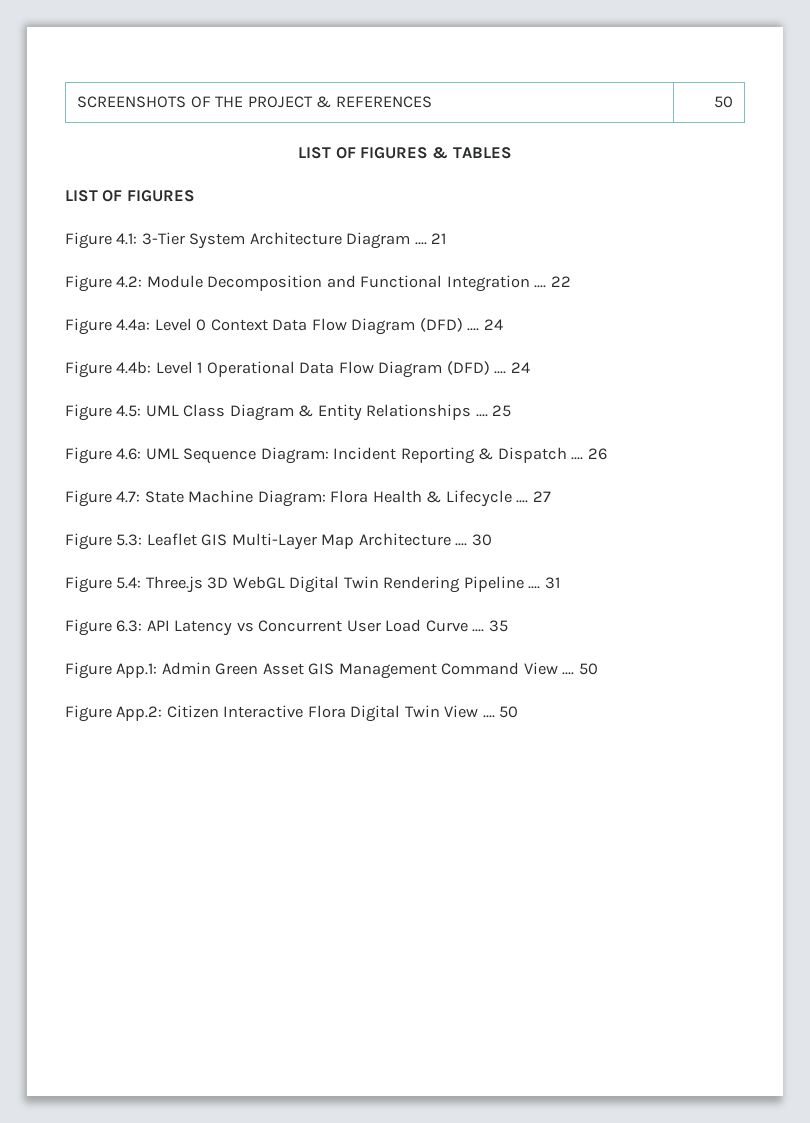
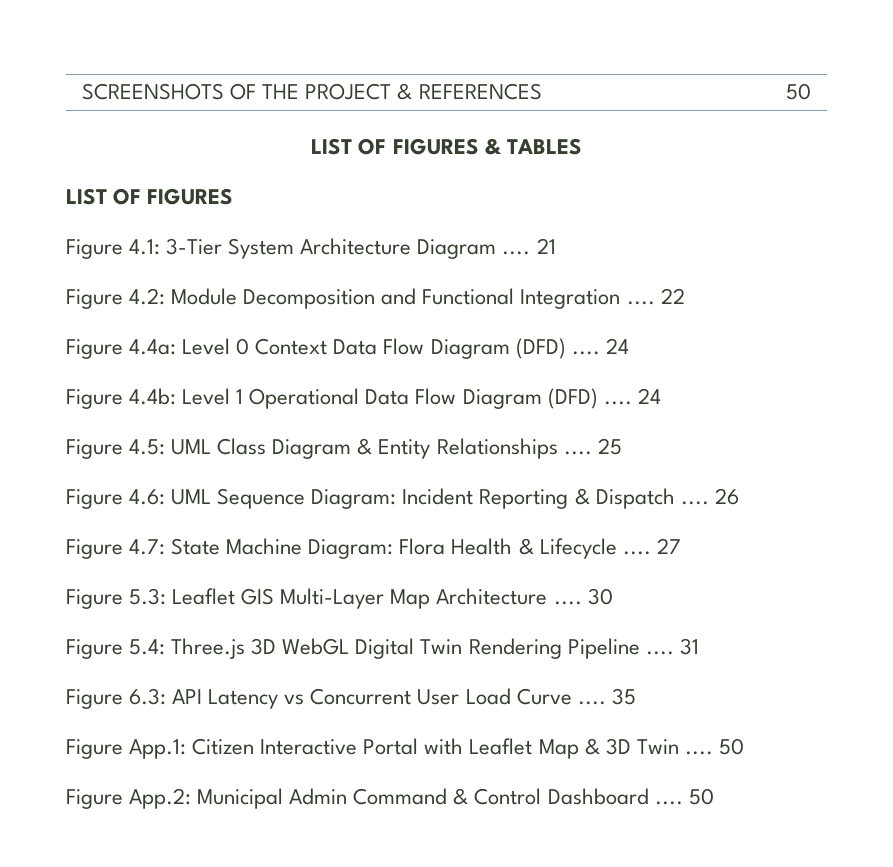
- Figure App.1: Admin Green Asset GIS Management Command View .... 50
- Figure App.2: Citizen Interactive Flora Digital Twin View ....
+ Figure App.1: Citizen Interactive Portal with Leaflet Map & 3D Twin .... 50
+ Figure App.2: Municipal Admin Command & Control Dashboard ....

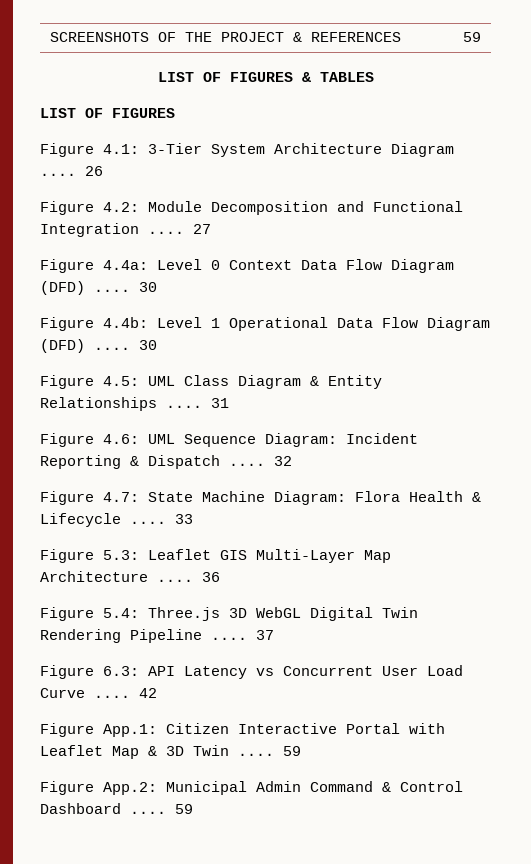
- SCREENSHOTS OF THE PROJECT & REFERENCES | 50
+ SCREENSHOTS OF THE PROJECT & REFERENCES | 59
- 21
+ 26
- 22
+ 27
- Figure 4.4a: Level 0 Context Data Flow Diagram (DFD) .... 24
+ Figure 4.4a: Level 0 Context Data Flow Diagram (DFD) .... 30
- Figure 4.4b: Level 1 Operational Data Flow Diagram (DFD) .... 24
+ Figure 4.4b: Level 1 Operational Data Flow Diagram (DFD) .... 30
- 25
+ 31
- 26
+ 32
- 27
+ 33
- 30
+ 36
- 31
+ 37
- 35
+ 42
- Figure App.1: Citizen Interactive Portal with Leaflet Map & 3D Twin .... 50
+ Figure App.1: Citizen Interactive Portal with Leaflet Map & 3D Twin .... 59
- Figure App.2: Municipal Admin Command & Control Dashboard .... 50
+ Figure App.2: Municipal Admin Command & Control Dashboard .... 59

